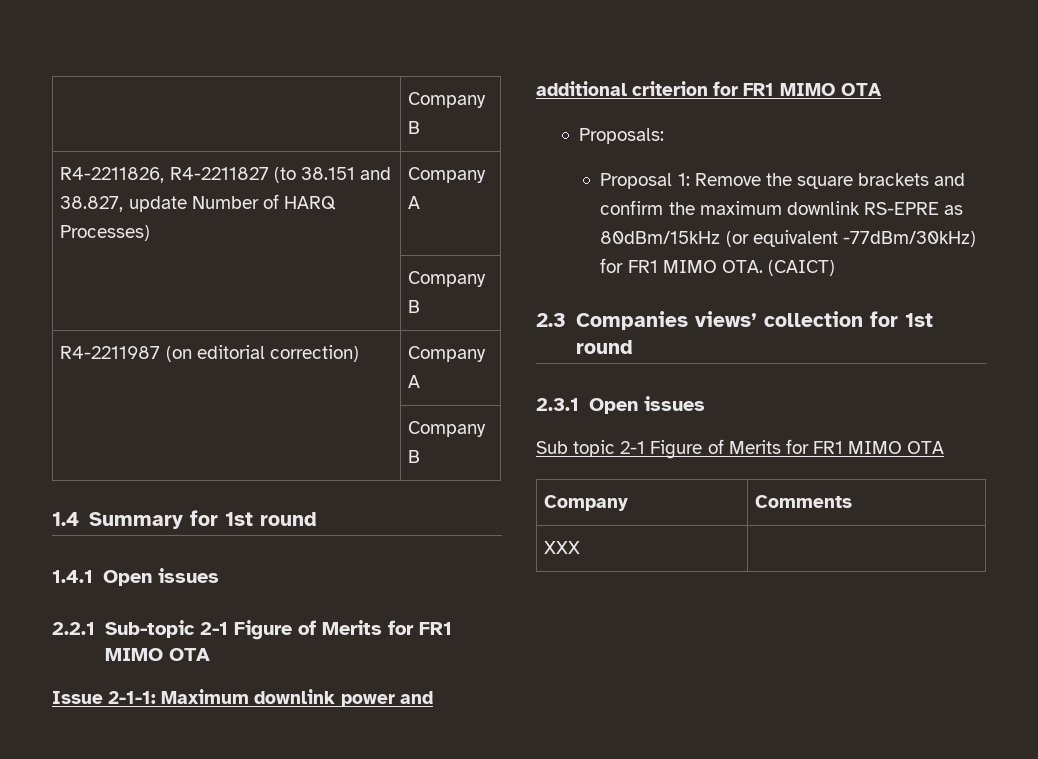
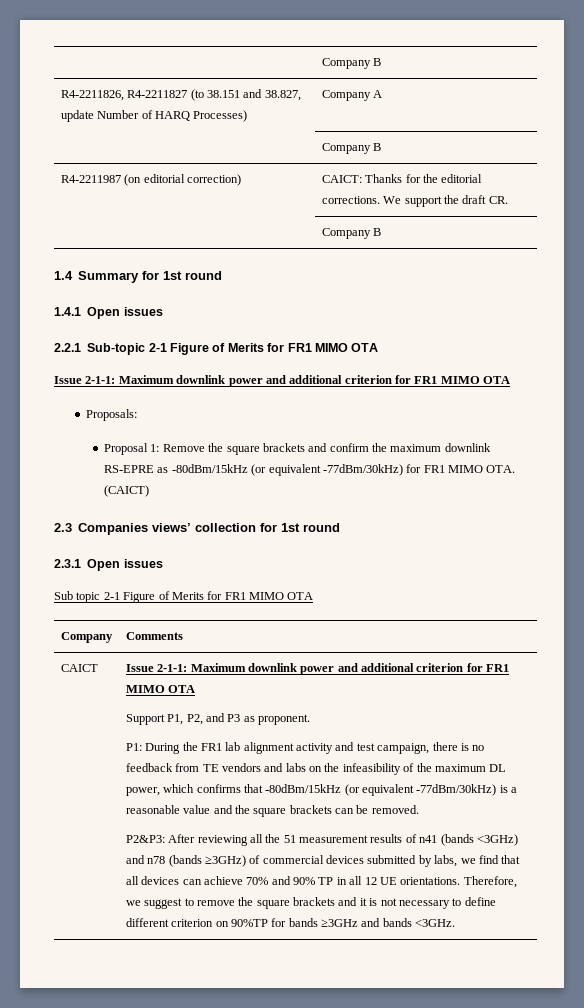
- R4-2211987 (on editorial correction) | Company A
+ R4-2211987 (on editorial correction) | CAICT: Thanks for the editorial corrections. We support the draft CR.
- Proposal 1: Remove the square brackets and confirm the maximum downlink RS-EPRE as 80dBm/15kHz (or equivalent -77dBm/30kHz) for FR1 MIMO OTA. (CAICT)
+ Proposal 1: Remove the square brackets and confirm the maximum downlink RS-EPRE as -80dBm/15kHz (or equivalent -77dBm/30kHz) for FR1 MIMO OTA. (CAICT)
- XXX
+ CAICT | Issue 2-1-1: Maximum downlink power and additional criterion for FR1 MIMO OTA
+ Support P1, P2, and P3 as proponent.
+ P1: During the FR1 lab alignment activity and test campaign, there is no feedback from TE vendors and labs on the infeasibility of the maximum DL power, which confirms that -80dBm/15kHz (or equivalent -77dBm/30kHz) is a reasonable value and the square brackets can be removed.
+ P2&P3: After reviewing all the 51 measurement results of n41 (bands <3GHz) and n78 (bands ≥3GHz) of commercial devices submitted by labs, we find that all devices can achieve 70% and 90% TP in all 12 UE orientations. Therefore, we suggest to remove the square brackets and it is not necessary to define different criterion on 90%TP for bands ≥3GHz and bands <3GHz.

